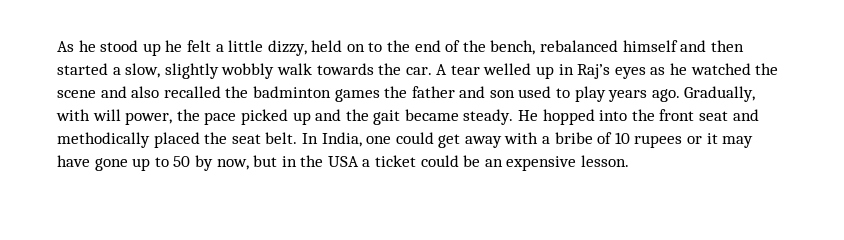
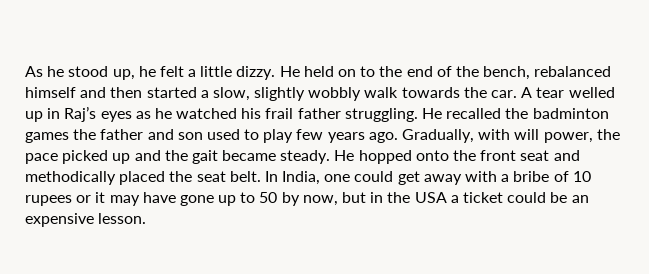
- As he stood up he felt a little dizzy, held on to the end of the bench, rebalanced himself and then started a slow, slightly wobbly walk towards the car.
+ As he stood up, he felt a little dizzy. He held on to the end of the bench, rebalanced himself and then started a slow, slightly wobbly walk towards the car.
- A tear welled up in Raj’s eyes as he watched the scene and also recalled the badminton games the father and son used to play years ago.
+ A tear welled up in Raj’s eyes as he watched his frail father struggling. He recalled the badminton games the father and son used to play few years ago.
- He hopped into the front seat and methodically placed the seat belt.
+ He hopped onto the front seat and methodically placed the seat belt.

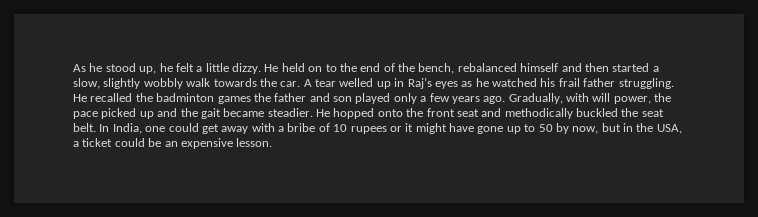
- He recalled the badminton games the father and son used to play few years ago.
+ He recalled the badminton games the father and son played only a few years ago.
- Gradually, with will power, the pace picked up and the gait became steady.
+ Gradually, with will power, the pace picked up and the gait became steadier.
- He hopped onto the front seat and methodically placed the seat belt.
+ He hopped onto the front seat and methodically buckled the seat belt.
- In India, one could get away with a bribe of 10 rupees or it may have gone up to 50 by now, but in the USA a ticket could be an expensive lesson.
+ In India, one could get away with a bribe of 10 rupees or it might have gone up to 50 by now, but in the USA, a ticket could be an expensive lesson.

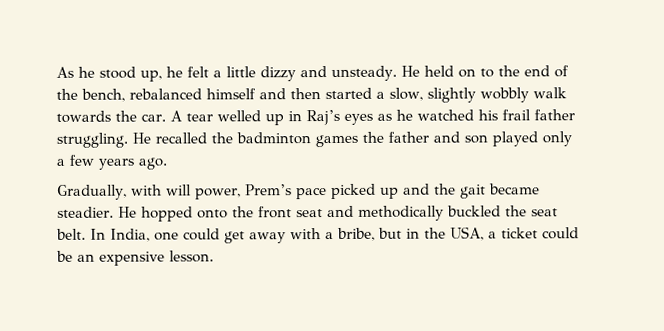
- As he stood up, he felt a little dizzy.
+ As he stood up, he felt a little dizzy and unsteady.
- He recalled the badminton games the father and son played only a few years ago. Gradually, with will power, the pace picked up and the gait became steadier.
+ He recalled the badminton games the father and son played only a few years ago.
+ Gradually, with will power, Prem’s pace picked up and the gait became steadier.
- In India, one could get away with a bribe of 10 rupees or it might have gone up to 50 by now, but in the USA, a ticket could be an expensive lesson.
+ In India, one could get away with a bribe, but in the USA, a ticket could be an expensive lesson.

